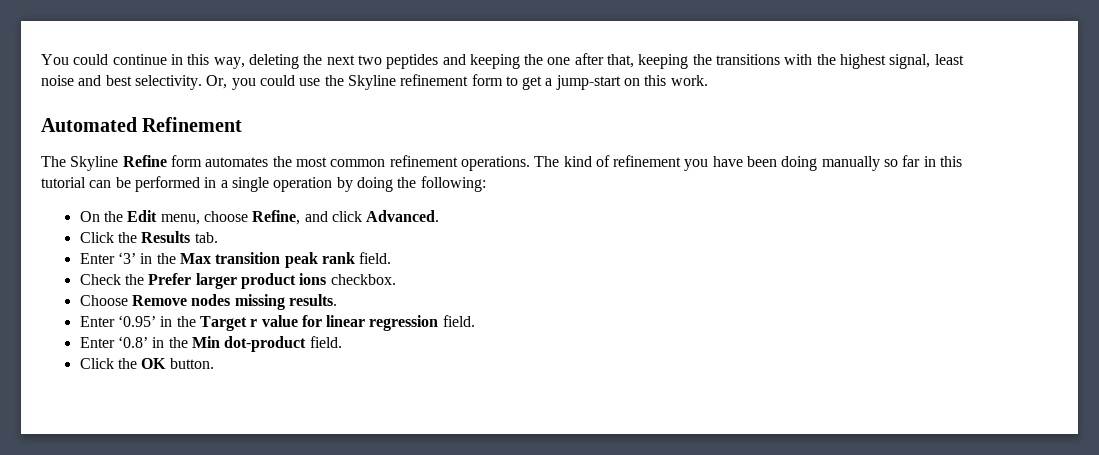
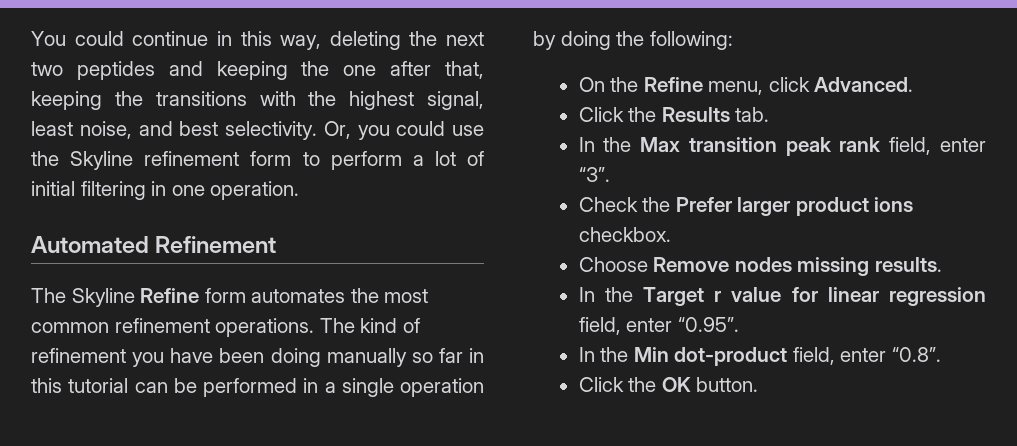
- You could continue in this way, deleting the next two peptides and keeping the one after that, keeping the transitions with the highest signal, least noise and best selectivity.
+ You could continue in this way, deleting the next two peptides and keeping the one after that, keeping the transitions with the highest signal, least noise, and best selectivity.
- Or, you could use the Skyline refinement form to get a jump-start on this work.
+ Or, you could use the Skyline refinement form to perform a lot of initial filtering in one operation.
- On the Edit menu, choose Refine, and click Advanced.
+ On the Refine menu, click Advanced.
- Enter ‘3’ in the Max transition peak rank field.
+ In the Max transition peak rank field, enter “3”.
- Enter ‘0.95’ in the Target r value for linear regression field.
- Enter ‘0.8’ in the Min dot-product field.
+ In the Target r value for linear regression field, enter “0.95”.
+ In the Min dot-product field, enter “0.8”.

